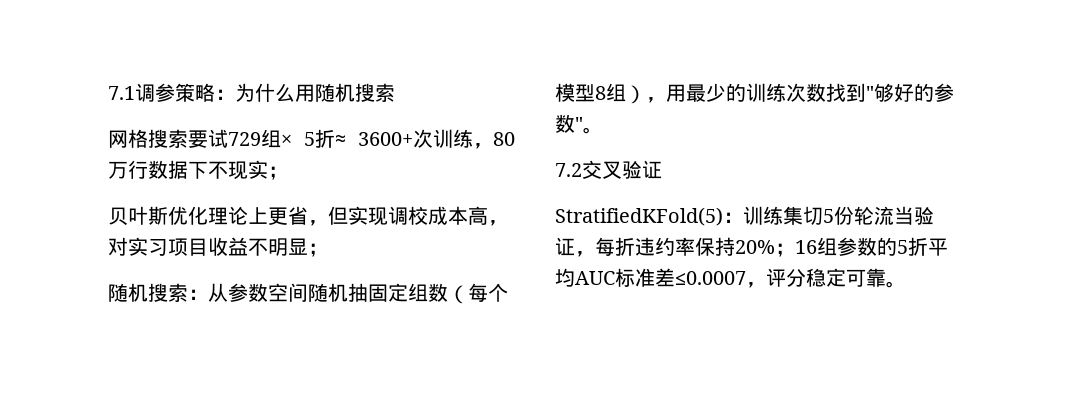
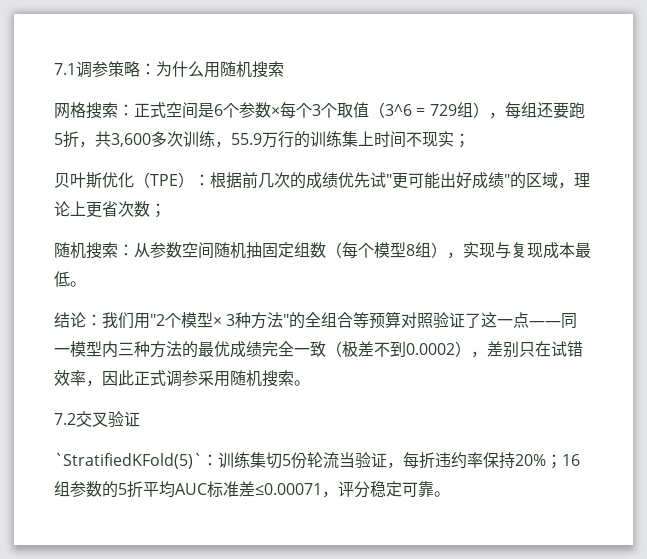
- 网格搜索要试729组× 5折≈ 3600+次训练，80万行数据下不现实；
+ 网格搜索：正式空间是6个参数×每个3个取值（3^6 = 729组），每组还要跑5折，共3,600多次训练，55.9万行的训练集上时间不现实；
- 贝叶斯优化理论上更省，但实现调校成本高，对实习项目收益不明显；
+ 贝叶斯优化（TPE）：根据前几次的成绩优先试"更可能出好成绩"的区域，理论上更省次数；
- 随机搜索：从参数空间随机抽固定组数（每个模型8组），用最少的训练次数找到"够好的参数"。
+ 随机搜索：从参数空间随机抽固定组数（每个模型8组），实现与复现成本最低。
+ 结论：我们用"2个模型× 3种方法"的全组合等预算对照验证了这一点——同一模型内三种方法的最优成绩完全一致（极差不到0.0002），差别只在试错效率，因此正式调参采用随机搜索。
- StratifiedKFold(5)：训练集切5份轮流当验证，每折违约率保持20%；16组参数的5折平均AUC标准差≤0.0007，评分稳定可靠。
+ `StratifiedKFold(5)`：训练集切5份轮流当验证，每折违约率保持20%；16组参数的5折平均AUC标准差≤0.00071，评分稳定可靠。

